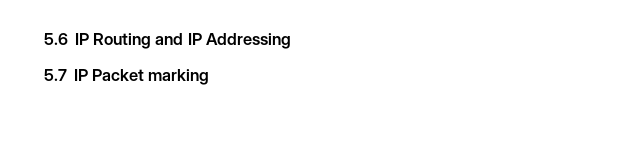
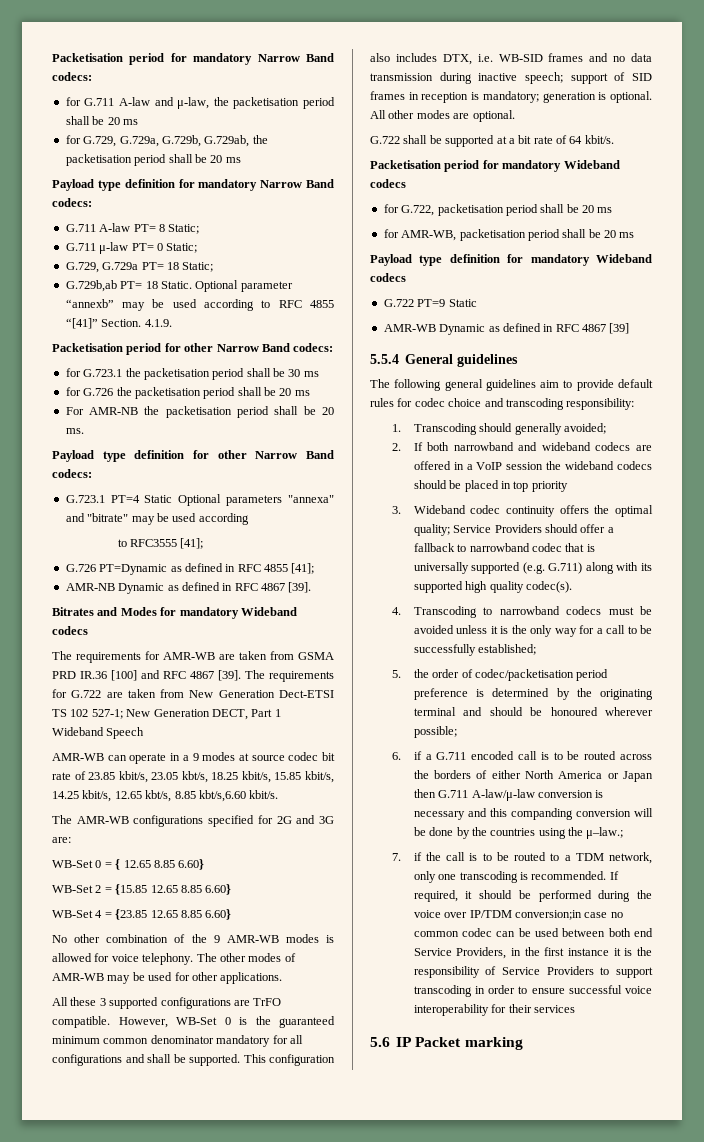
- 5.6 IP Routing and IP Addressing
- 5.7 IP Packet marking
+ Packetisation period for mandatory Narrow Band codecs:
+ for G.711 A-law and μ-law, the packetisation period shall be 20 ms
+ for G.729, G.729a, G.729b, G.729ab, the packetisation period shall be 20 ms
+ Payload type definition for mandatory Narrow Band codecs:
+ G.711 A-law PT= 8 Static;
+ G.711 μ-law PT= 0 Static;
+ G.729, G.729a PT= 18 Static;
+ G.729b,ab PT= 18 Static. Optional parameter “annexb” may be used according to RFC 4855 “[41]” Section. 4.1.9.
+ Packetisation period for other Narrow Band codecs:
+ for G.723.1 the packetisation period shall be 30 ms
+ for G.726 the packetisation period shall be 20 ms
+ For AMR-NB the packetisation period shall be 20 ms.
+ Payload type definition for other Narrow Band codecs:
+ G.723.1 PT=4 Static Optional parameters "annexa" and "bitrate" may be used according
+ to RFC3555 [41];
+ G.726 PT=Dynamic as defined in RFC 4855 [41];
+ AMR-NB Dynamic as defined in RFC 4867 [39].
+ Bitrates and Modes for mandatory Wideband codecs
+ The requirements for AMR-WB are taken from GSMA PRD IR.36 [100] and RFC 4867 [39]. The requirements for G.722 are taken from New Generation Dect-ETSI TS 102 527-1; New Generation DECT, Part 1 Wideband Speech
+ AMR-WB can operate in a 9 modes at source codec bit rate of 23.85 kbit/s, 23.05 kbt/s, 18.25 kbit/s, 15.85 kbit/s, 14.25 kbit/s, 12.65 kbt/s, 8.85 kbt/s,6.60 kbit/s.
+ The AMR-WB configurations specified for 2G and 3G are:
+ WB-Set 0 = { 12.65 8.85 6.60}
+ WB-Set 2 = {15.85 12.65 8.85 6.60}
+ WB-Set 4 = {23.85 12.65 8.85 6.60}
+ No other combination of the 9 AMR-WB modes is allowed for voice telephony. The other modes of AMR-WB may be used for other applications.
+ All these 3 supported configurations are TrFO compatible. However, WB-Set 0 is the guaranteed minimum common denominator mandatory for all configurations and shall be supported. This configuration also includes DTX, i.e. WB-SID frames and no data transmission during inactive speech; support of SID frames in reception is mandatory; generation is optional. All other modes are optional.
+ G.722 shall be supported at a bit rate of 64 kbit/s.
+ Packetisation period for mandatory Wideband codecs
+ for G.722, packetisation period shall be 20 ms
+ for AMR-WB, packetisation period shall be 20 ms
+ Payload type definition for mandatory Wideband codecs
+ G.722 PT=9 Static
+ AMR-WB Dynamic as defined in RFC 4867 [39]
+ 5.5.4 General guidelines
+ The following general guidelines aim to provide default rules for codec choice and transcoding responsibility:
+ 1. Transcoding should generally avoided;
+ 2. If both narrowband and wideband codecs are offered in a VoIP session the wideband codecs should be placed in top priority
+ 3. Wideband codec continuity offers the optimal quality; Service Providers should offer a fallback to narrowband codec that is universally supported (e.g. G.711) along with its supported high quality codec(s).
+ 4. Transcoding to narrowband codecs must be avoided unless it is the only way for a call to be successfully established;
+ 5. the order of codec/packetisation period preference is determined by the originating terminal and should be honoured wherever possible;
+ 6. if a G.711 encoded call is to be routed across the borders of either North America or Japan then G.711 A-law/μ-law conversion is necessary and this companding conversion will be done by the countries using the μ–law.;
+ 7. if the call is to be routed to a TDM network, only one transcoding is recommended. If required, it should be performed during the voice over IP/TDM conversion;in case no common codec can be used between both end Service Providers, in the first instance it is the responsibility of Service Providers to support transcoding in order to ensure successful voice interoperability for their services
+ 5.6 IP Packet marking

